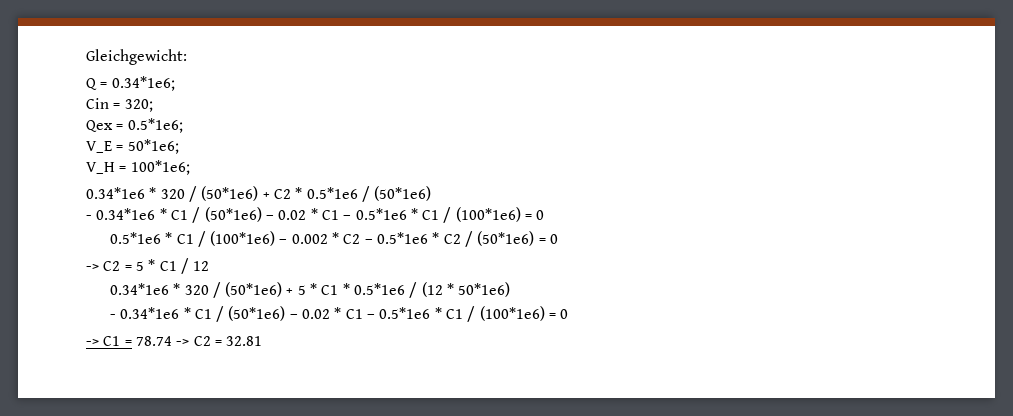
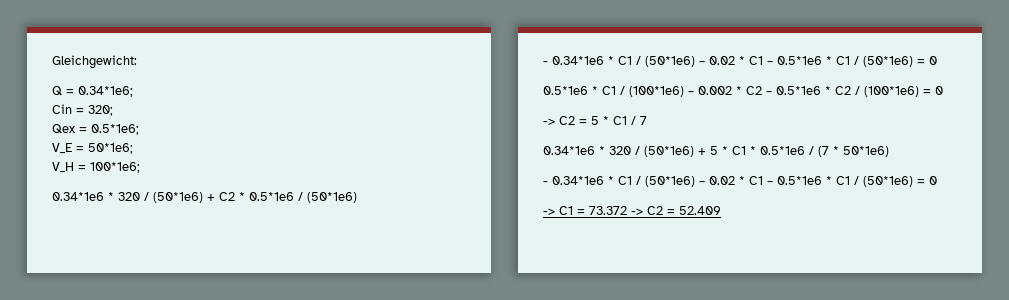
  0.34*1e6 * 320 / (50*1e6) + C2 * 0.5*1e6 / (50*1e6)
- - 0.34*1e6 * C1 / (50*1e6) – 0.02 * C1 – 0.5*1e6 * C1 / (100*1e6) = 0
+ - 0.34*1e6 * C1 / (50*1e6) – 0.02 * C1 – 0.5*1e6 * C1 / (50*1e6) = 0
- 0.5*1e6 * C1 / (100*1e6) – 0.002 * C2 – 0.5*1e6 * C2 / (50*1e6) = 0
+ 0.5*1e6 * C1 / (100*1e6) – 0.002 * C2 – 0.5*1e6 * C2 / (100*1e6) = 0
- -> C2 = 5 * C1 / 12
+ -> C2 = 5 * C1 / 7
- 0.34*1e6 * 320 / (50*1e6) + 5 * C1 * 0.5*1e6 / (12 * 50*1e6)
- - 0.34*1e6 * C1 / (50*1e6) – 0.02 * C1 – 0.5*1e6 * C1 / (100*1e6) = 0
+ 0.34*1e6 * 320 / (50*1e6) + 5 * C1 * 0.5*1e6 / (7 * 50*1e6)
+ - 0.34*1e6 * C1 / (50*1e6) – 0.02 * C1 – 0.5*1e6 * C1 / (50*1e6) = 0
- -> C1 = 78.74 -> C2 = 32.81
+ -> C1 = 73.372 -> C2 = 52.409

